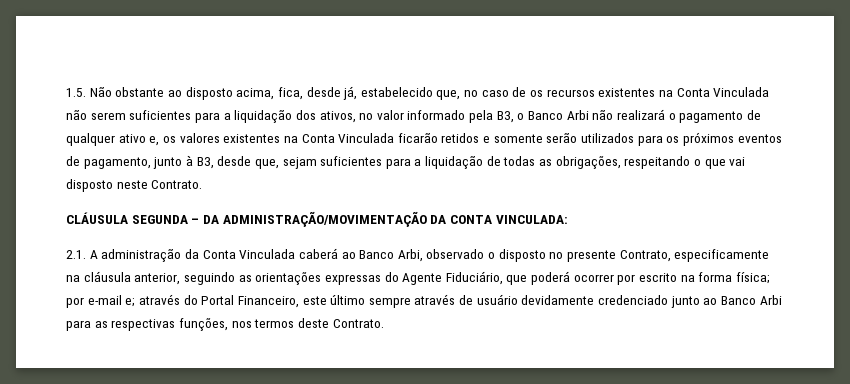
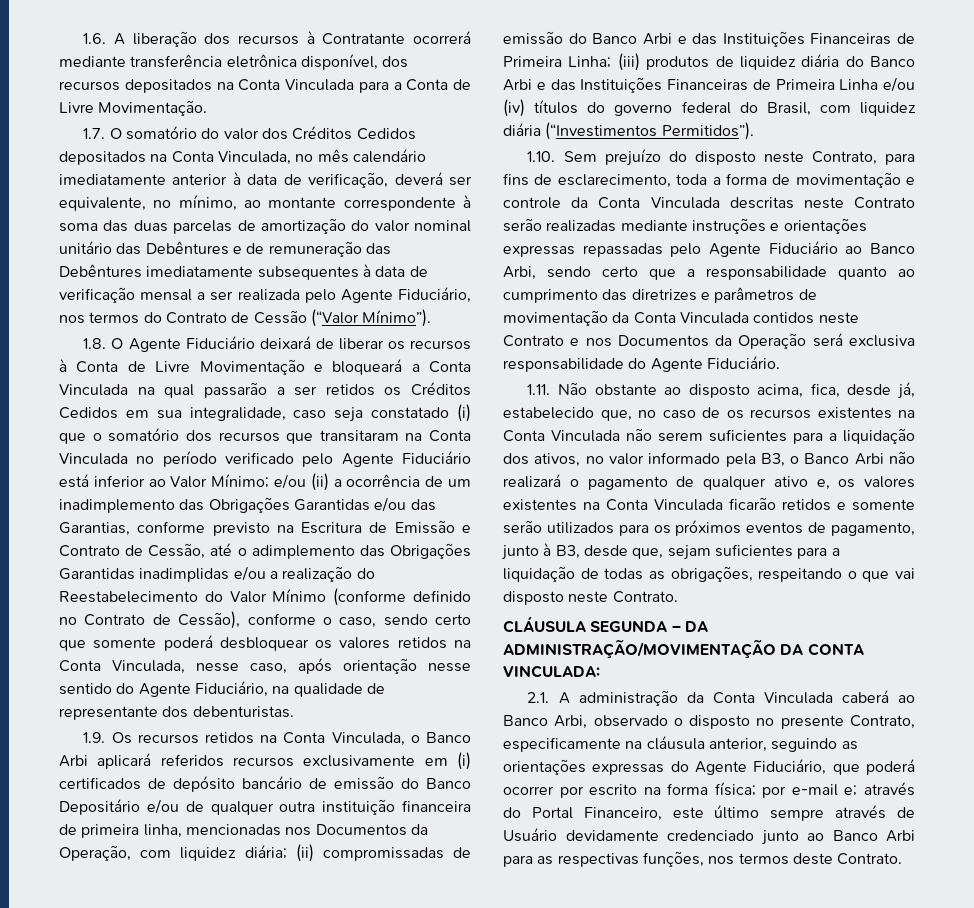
- 1.5. Não obstante ao disposto acima, fica, desde já, estabelecido que, no caso de os recursos existentes na Conta Vinculada não serem suficientes para a liquidação dos ativos, no valor informado pela B3, o Banco Arbi não realizará o pagamento de qualquer ativo e, os valores existentes na Conta Vinculada ficarão retidos e somente serão utilizados para os próximos eventos de pagamento, junto à B3, desde que, sejam suficientes para a liquidação de todas as obrigações, respeitando o que vai disposto neste Contrato.
+ 1.6. A liberação dos recursos à Contratante ocorrerá mediante transferência eletrônica disponível, dos recursos depositados na Conta Vinculada para a Conta de Livre Movimentação.
+ 1.7. O somatório do valor dos Créditos Cedidos depositados na Conta Vinculada, no mês calendário imediatamente anterior à data de verificação, deverá ser equivalente, no mínimo, ao montante correspondente à soma das duas parcelas de amortização do valor nominal unitário das Debêntures e de remuneração das Debêntures imediatamente subsequentes à data de verificação mensal a ser realizada pelo Agente Fiduciário, nos termos do Contrato de Cessão (“Valor Mínimo”).
+ 1.8. O Agente Fiduciário deixará de liberar os recursos à Conta de Livre Movimentação e bloqueará a Conta Vinculada na qual passarão a ser retidos os Créditos Cedidos em sua integralidade, caso seja constatado (i) que o somatório dos recursos que transitaram na Conta Vinculada no período verificado pelo Agente Fiduciário está inferior ao Valor Mínimo; e/ou (ii) a ocorrência de um inadimplemento das Obrigações Garantidas e/ou das Garantias, conforme previsto na Escritura de Emissão e Contrato de Cessão, até o adimplemento das Obrigações Garantidas inadimplidas e/ou a realização do Reestabelecimento do Valor Mínimo (conforme definido no Contrato de Cessão), conforme o caso, sendo certo que somente poderá desbloquear os valores retidos na Conta Vinculada, nesse caso, após orientação nesse sentido do Agente Fiduciário, na qualidade de representante dos debenturistas.
+ 1.9. Os recursos retidos na Conta Vinculada, o Banco Arbi aplicará referidos recursos exclusivamente em (i) certificados de depósito bancário de emissão do Banco Depositário e/ou de qualquer outra instituição financeira de primeira linha, mencionadas nos Documentos da Operação, com liquidez diária; (ii) compromissadas de emissão do Banco Arbi e das Instituições Financeiras de Primeira Linha; (iii) produtos de liquidez diária do Banco Arbi e das Instituições Financeiras de Primeira Linha e/ou (iv) títulos do governo federal do Brasil, com liquidez diária (“Investimentos Permitidos”).
+ 1.10. Sem prejuízo do disposto neste Contrato, para fins de esclarecimento, toda a forma de movimentação e controle da Conta Vinculada descritas neste Contrato serão realizadas mediante instruções e orientações expressas repassadas pelo Agente Fiduciário ao Banco Arbi, sendo certo que a responsabilidade quanto ao cumprimento das diretrizes e parâmetros de movimentação da Conta Vinculada contidos neste Contrato e nos Documentos da Operação será exclusiva responsabilidade do Agente Fiduciário.
+ 1.11. Não obstante ao disposto acima, fica, desde já, estabelecido que, no caso de os recursos existentes na Conta Vinculada não serem suficientes para a liquidação dos ativos, no valor informado pela B3, o Banco Arbi não realizará o pagamento de qualquer ativo e, os valores existentes na Conta Vinculada ficarão retidos e somente serão utilizados para os próximos eventos de pagamento, junto à B3, desde que, sejam suficientes para a liquidação de todas as obrigações, respeitando o que vai disposto neste Contrato.
- através do Portal Financeiro, este último sempre através de usuário devidamente credenciado junto ao Banco Arbi para as respectivas funções, nos termos deste Contrato.
+ através do Portal Financeiro, este último sempre através de Usuário devidamente credenciado junto ao Banco Arbi para as respectivas funções, nos termos deste Contrato.

